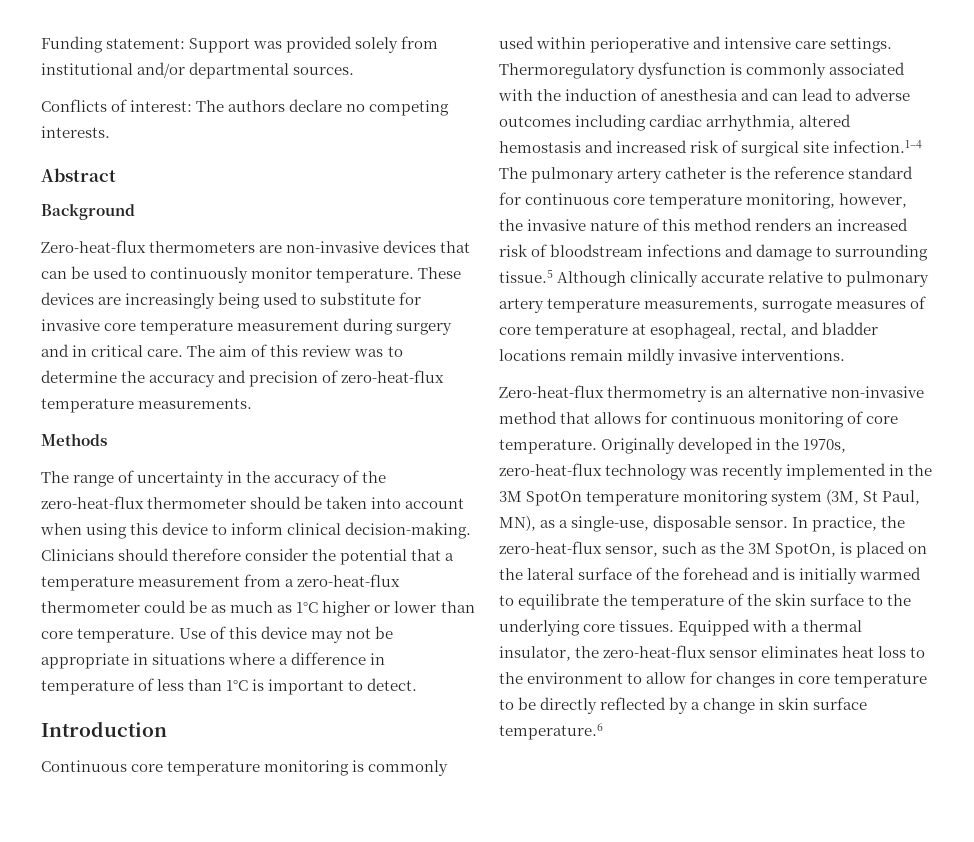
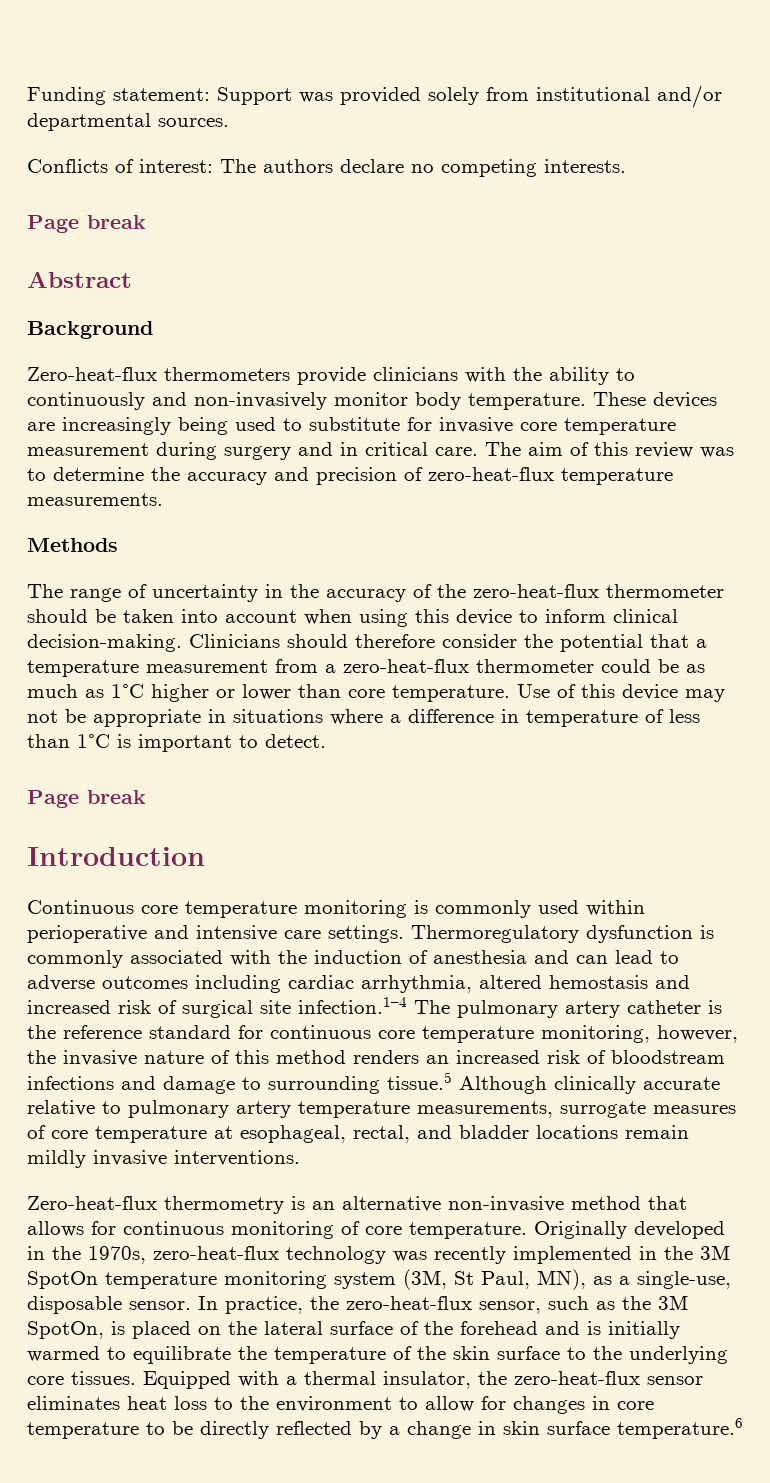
  Conflicts of interest: The authors declare no competing interests.
+ Page break
- Zero-heat-flux thermometers are non-invasive devices that can be used to continuously monitor temperature.
+ Zero-heat-flux thermometers provide clinicians with the ability to continuously and non-invasively monitor body temperature.
  Use of this device may not be appropriate in situations where a difference in temperature of less than 1°C is important to detect.
+ Page break

